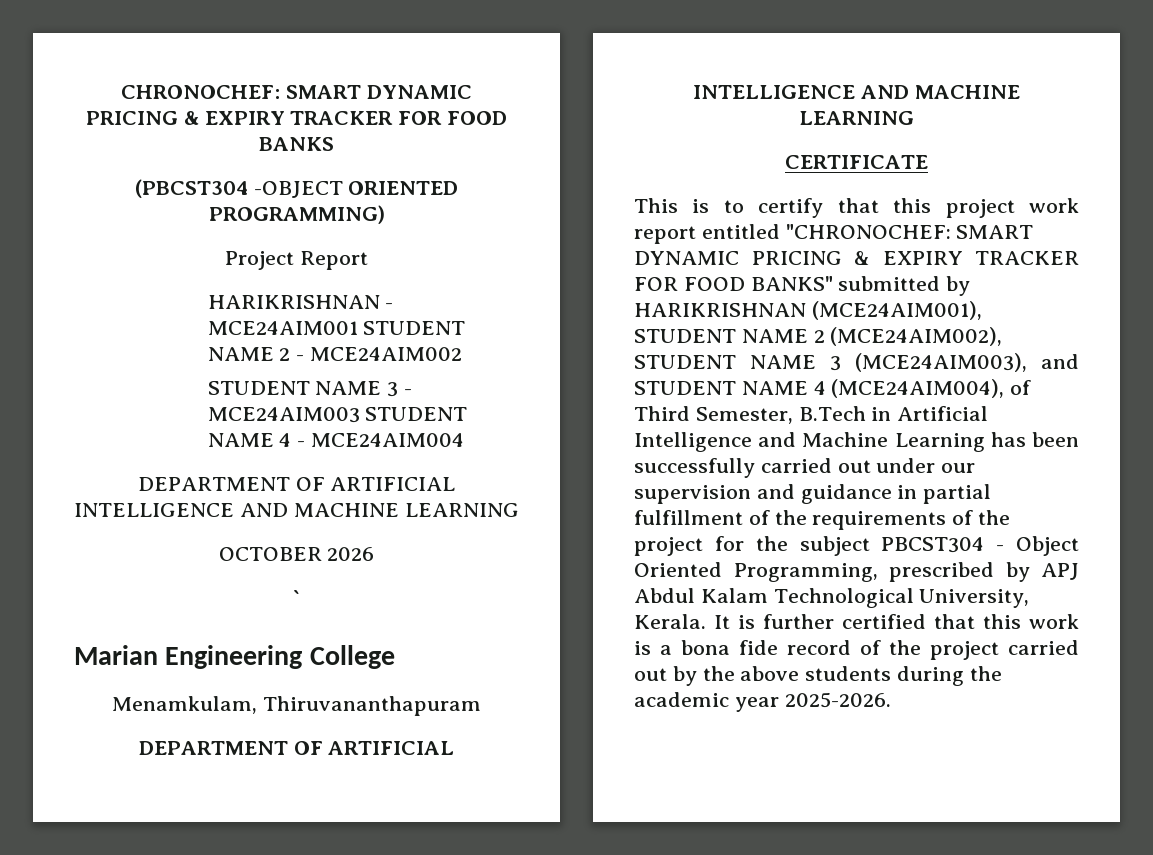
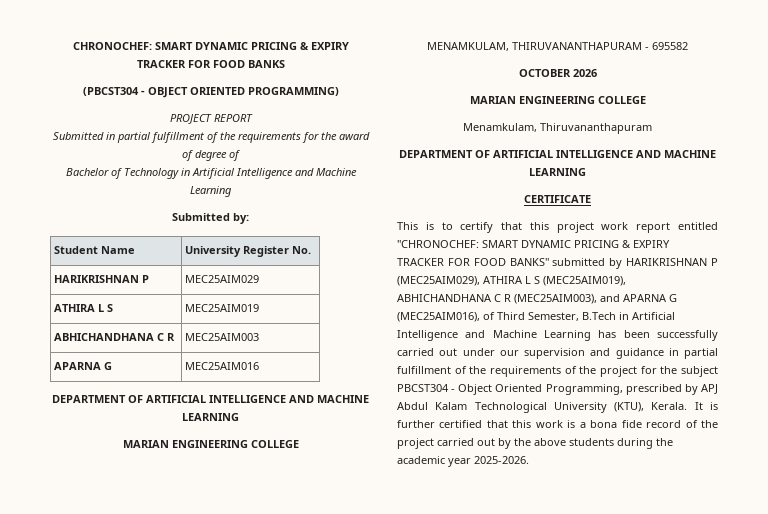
- (PBCST304 -OBJECT ORIENTED PROGRAMMING)
+ (PBCST304 - OBJECT ORIENTED PROGRAMMING)
- Project Report
- HARIKRISHNAN - MCE24AIM001 STUDENT NAME 2 - MCE24AIM002
- STUDENT NAME 3 - MCE24AIM003 STUDENT NAME 4 - MCE24AIM004
+ PROJECT REPORT
+ Submitted in partial fulfillment of the requirements for the award of degree of
+ Bachelor of Technology in Artificial Intelligence and Machine Learning
+ Submitted by:
+ Student Name | University Register No.
+ HARIKRISHNAN P | MEC25AIM029
+ ATHIRA L S | MEC25AIM019
+ ABHICHANDHANA C R | MEC25AIM003
+ APARNA G | MEC25AIM016
  DEPARTMENT OF ARTIFICIAL INTELLIGENCE AND MACHINE LEARNING
+ MARIAN ENGINEERING COLLEGE
+ MENAMKULAM, THIRUVANANTHAPURAM - 695582
  OCTOBER 2026
- `
- Marian Engineering College
+ MARIAN ENGINEERING COLLEGE
- SMART DYNAMIC PRICING & EXPIRY TRACKER FOR FOOD BANKS" submitted by HARIKRISHNAN (MCE24AIM001), STUDENT NAME 2 (MCE24AIM002), STUDENT NAME 3 (MCE24AIM003), and STUDENT NAME 4 (MCE24AIM004), of Third Semester, B.Tech in Artificial Intelligence and Machine Learning has been successfully carried out under our supervision and guidance in partial fulfillment of the requirements of the project for the subject PBCST304 - Object Oriented Programming, prescribed by APJ Abdul Kalam Technological University, Kerala.
+ SMART DYNAMIC PRICING & EXPIRY TRACKER FOR FOOD BANKS" submitted by HARIKRISHNAN P (MEC25AIM029), ATHIRA L S (MEC25AIM019), ABHICHANDHANA C R (MEC25AIM003), and APARNA G (MEC25AIM016), of Third Semester, B.Tech in Artificial Intelligence and Machine Learning has been successfully carried out under our supervision and guidance in partial fulfillment of the requirements of the project for the subject PBCST304 - Object Oriented Programming, prescribed by APJ Abdul Kalam Technological University (KTU), Kerala.

